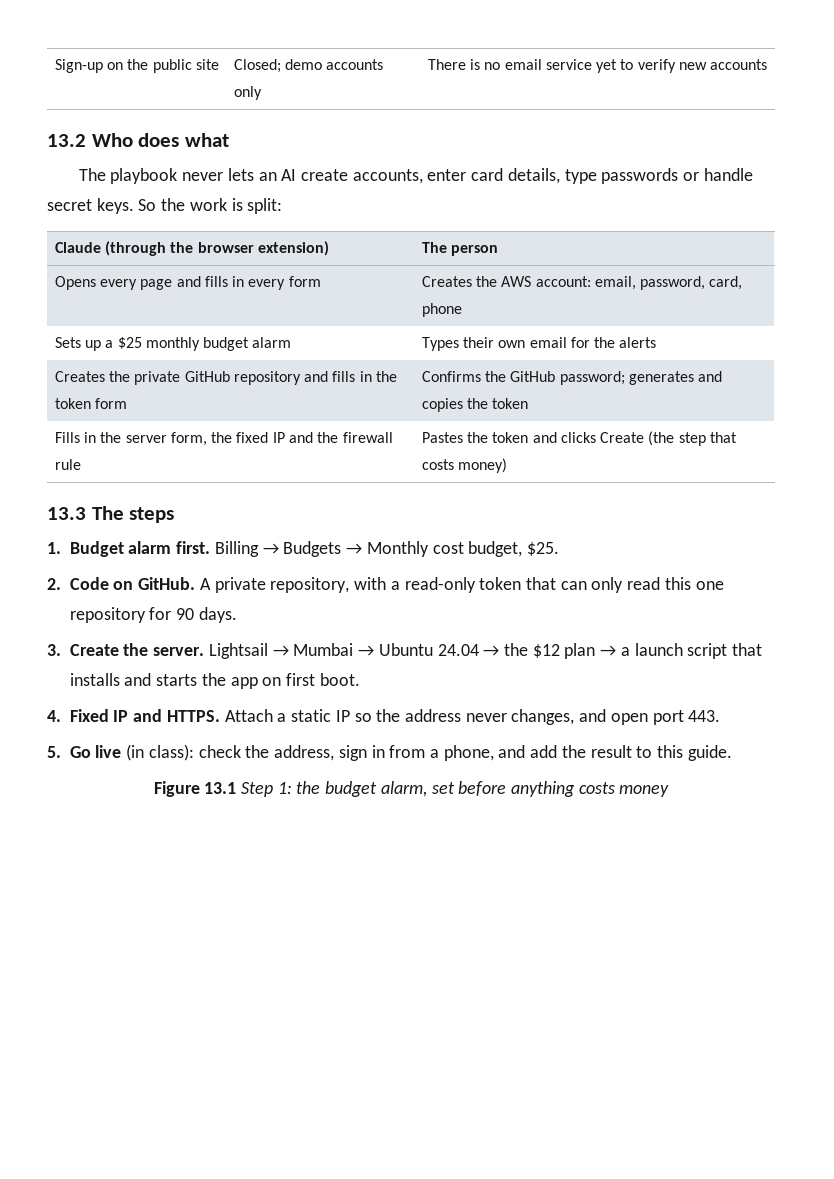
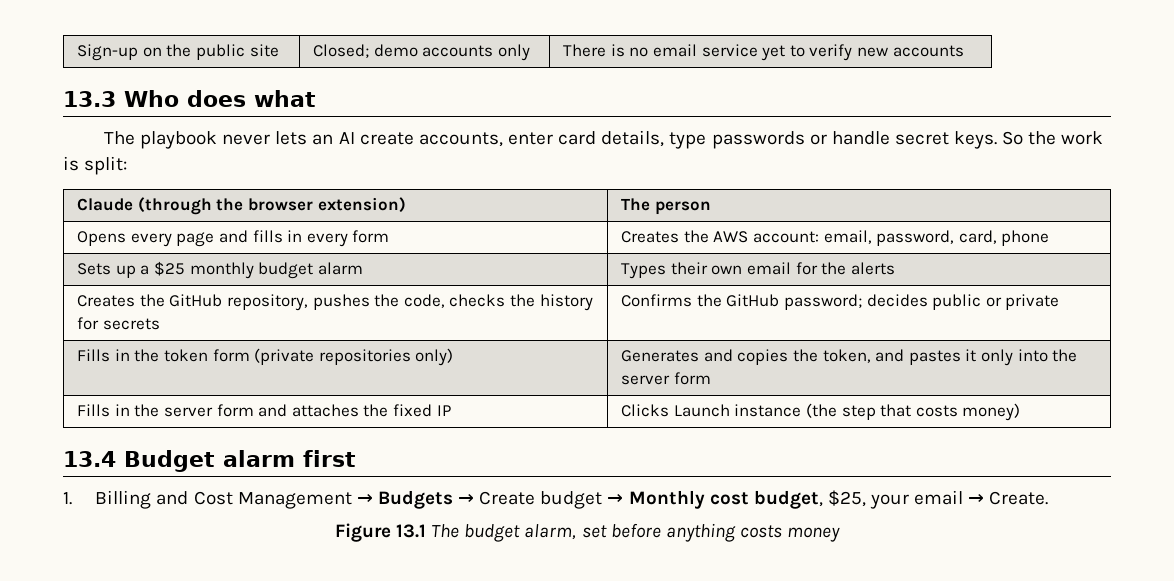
- 13.2 Who does what
+ 13.3 Who does what
- Creates the private GitHub repository and fills in the token form | Confirms the GitHub password; generates and copies the token
+ Creates the GitHub repository, pushes the code, checks the history for secrets | Confirms the GitHub password; decides public or private
+ Fills in the token form (private repositories only) | Generates and copies the token, and pastes it only into the server form
- Fills in the server form, the fixed IP and the firewall rule | Pastes the token and clicks Create (the step that costs money)
+ Fills in the server form and attaches the fixed IP | Clicks Launch instance (the step that costs money)
- 13.3 The steps
- 1. Budget alarm first. Billing → Budgets → Monthly cost budget, $25.
- 2. Code on GitHub. A private repository, with a read-only token that can only read this one repository for 90 days.
- 3. Create the server. Lightsail → Mumbai → Ubuntu 24.04 → the $12 plan → a launch script that installs and starts the app on first boot.
- 4. Fixed IP and HTTPS. Attach a static IP so the address never changes, and open port 443.
- 5. Go live (in class): check the address, sign in from a phone, and add the result to this guide.
+ 13.4 Budget alarm first
+ 1. Billing and Cost Management → Budgets → Create budget → Monthly cost budget, $25, your email → Create.
- Figure 13.1 Step 1: the budget alarm, set before anything costs money
+ Figure 13.1 The budget alarm, set before anything costs money

